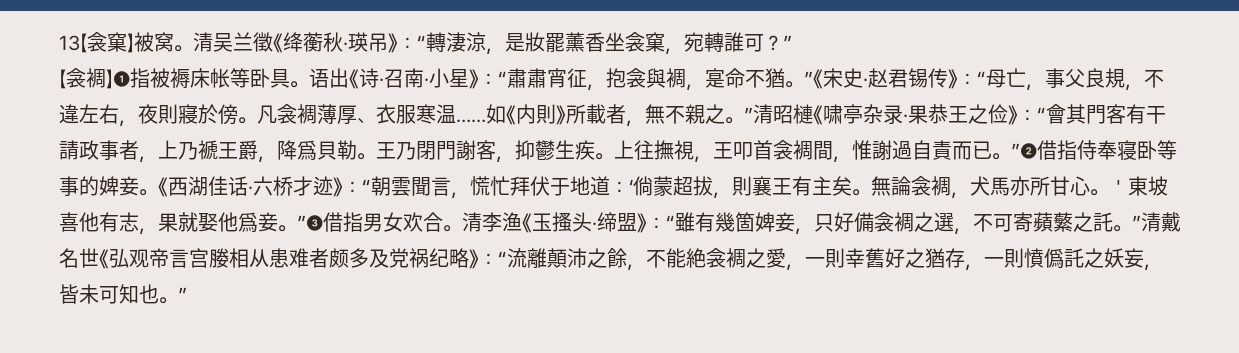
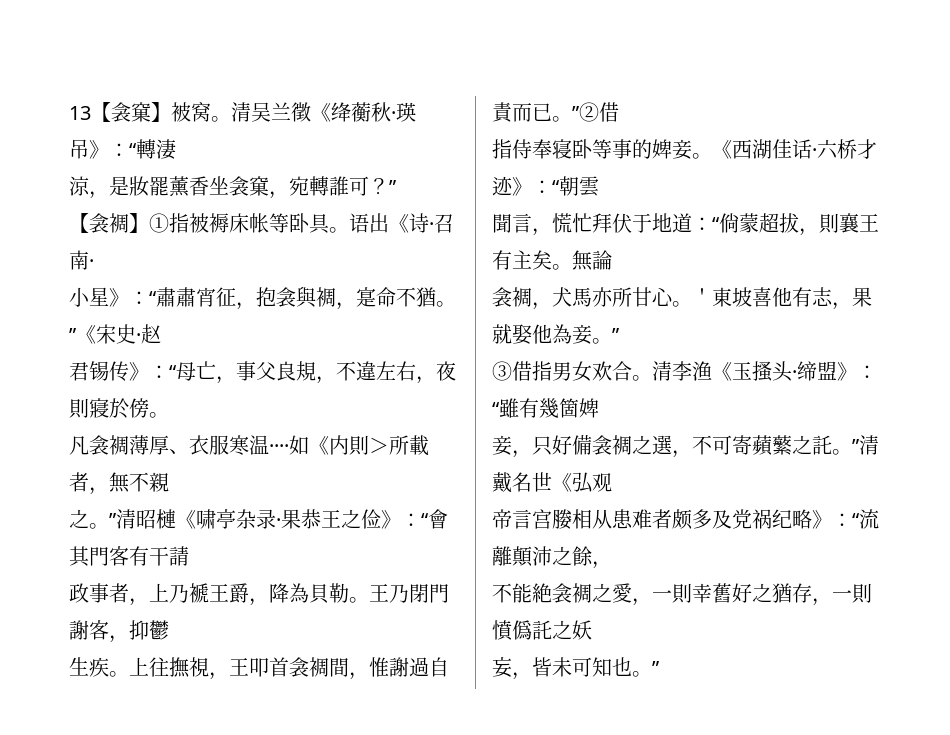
- 清吴兰徵《绛蘅秋·瑛吊》：“轉淒涼，是妝罷薰香坐衾窠，宛轉誰可？”
+ 清吴兰徵《绛蘅秋·瑛吊》：“轉淒
+ 涼，是妝罷薰香坐衾窠，宛轉誰可？”
- 【衾裯】❶指被褥床帐等卧具。
+ 【衾裯】①指被褥床帐等卧具。
- 语出《诗·召南·小星》：
+ 语出《诗·召南·
+ 小星》：
- “肅肅宵征，抱衾與裯，寔命不猶。”《宋史·赵君锡传》：
+ “肅肅宵征，抱衾與裯，寔命不猶。”《宋史·赵
+ 君锡传》：
- “母亡，事父良規，不違左右，夜則寢於傍。凡衾裯薄厚、衣服寒温……如《内則》所載者，無不親之。”清昭槤《啸亭杂录·果恭王之俭》：
+ “母亡，事父良規，不違左右，夜則寢於傍。
+ 凡衾裯薄厚、衣服寒温····如《内則＞所載者，無不親
+ 之。”清昭槤《啸亭杂录·果恭王之俭》：
- “會其門客有干請政事者，上乃褫王爵，降爲貝勒。
+ “會其門客有干請
+ 政事者，上乃褫王爵，降為貝勒。
- 王乃閉門謝客，抑鬱生疾。
+ 王乃閉門謝客，抑鬱
+ 生疾。
- 上往撫視，王叩首衾裯間，惟謝過自責而已。”❷借指侍奉寝卧等事的婢妾。
+ 上往撫視，王叩首衾裯間，惟謝過自責而已。”②借
+ 指侍奉寝卧等事的婢妾。
- 《西湖佳话·六桥才迹》：“朝雲聞言，慌忙拜伏于地道：‘倘蒙超拔，則襄王有主矣。
+ 《西湖佳话·六桥才迹》：“朝雲
+ 聞言，慌忙拜伏于地道：“倘蒙超拔，則襄王有主矣。
- 無論衾裯，犬馬亦所甘心。
+ 無論
+ 衾裯，犬馬亦所甘心。
- ＇東坡喜他有志，果就娶他爲妾。”❸借指男女欢合。
+ ＇東坡喜他有志，果就娶他為妾。”
+ ③借指男女欢合。
- 清李渔《玉搔头·缔盟》：“雖有幾箇婢妾，只好備衾裯之選，不可寄蘋蘩之託。”清戴名世《弘观帝言宫媵相从患难者颇多及党祸纪略》：“流離顛沛之餘，不能絶衾裯之愛，一則幸舊好之猶存，一則憤僞託之妖妄，皆未可知也。”
+ 清李渔《玉搔头·缔盟》：“雖有幾箇婢
+ 妾，只好備衾裯之選，不可寄蘋蘩之託。”清戴名世《弘观
+ 帝言宫媵相从患难者颇多及党祸纪略》：“流離顛沛之餘，
+ 不能絶衾裯之愛，一則幸舊好之猶存，一則憤僞託之妖
+ 妄，皆未可知也。”

